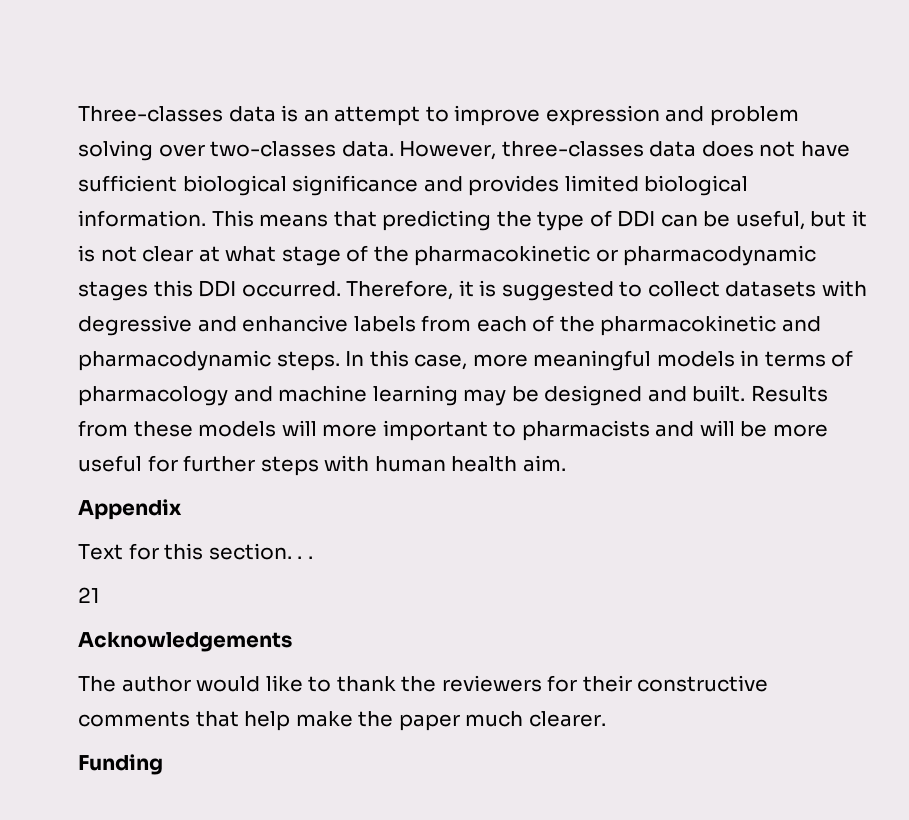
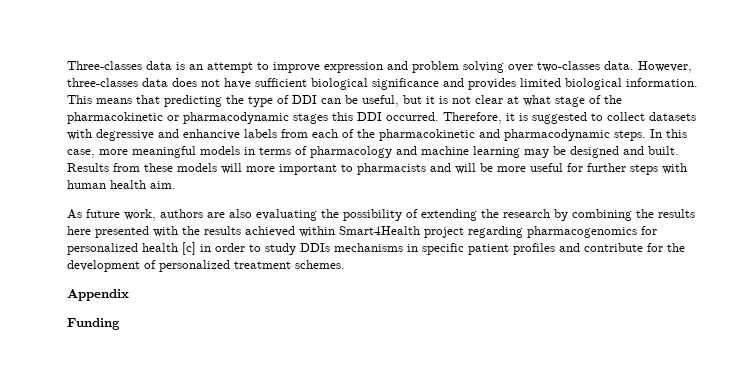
+ As future work, authors are also evaluating the possibility of extending the research by combining the results here presented with the results achieved within Smart4Health project regarding pharmacogenomics for personalized health [c] in order to study DDIs mechanisms in specific patient profiles and contribute for the development of personalized treatment schemes.
  Appendix
- Text for this section. . .
- 21
- Acknowledgements
- The author would like to thank the reviewers for their constructive comments that help make the paper much clearer.

